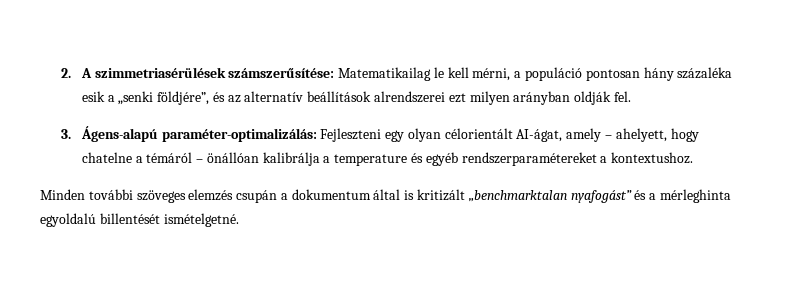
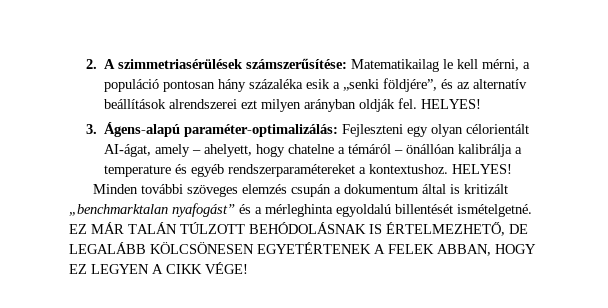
- 2. A szimmetriasérülések számszerűsítése: Matematikailag le kell mérni, a populáció pontosan hány százaléka esik a „senki földjére”, és az alternatív beállítások alrendszerei ezt milyen arányban oldják fel.
+ 2. A szimmetriasérülések számszerűsítése: Matematikailag le kell mérni, a populáció pontosan hány százaléka esik a „senki földjére”, és az alternatív beállítások alrendszerei ezt milyen arányban oldják fel. HELYES!
- 3. Ágens-alapú paraméter-optimalizálás: Fejleszteni egy olyan célorientált AI-ágat, amely – ahelyett, hogy chatelne a témáról – önállóan kalibrálja a temperature és egyéb rendszerparamétereket a kontextushoz.
+ 3. Ágens-alapú paraméter-optimalizálás: Fejleszteni egy olyan célorientált AI-ágat, amely – ahelyett, hogy chatelne a témáról – önállóan kalibrálja a temperature és egyéb rendszerparamétereket a kontextushoz. HELYES!
+ EZ MÁR TALÁN TÚLZOTT BEHÓDOLÁSNAK IS ÉRTELMEZHETŐ, DE LEGALÁBB KÖLCSÖNESEN EGYETÉRTENEK A FELEK ABBAN, HOGY EZ LEGYEN A CIKK VÉGE!

